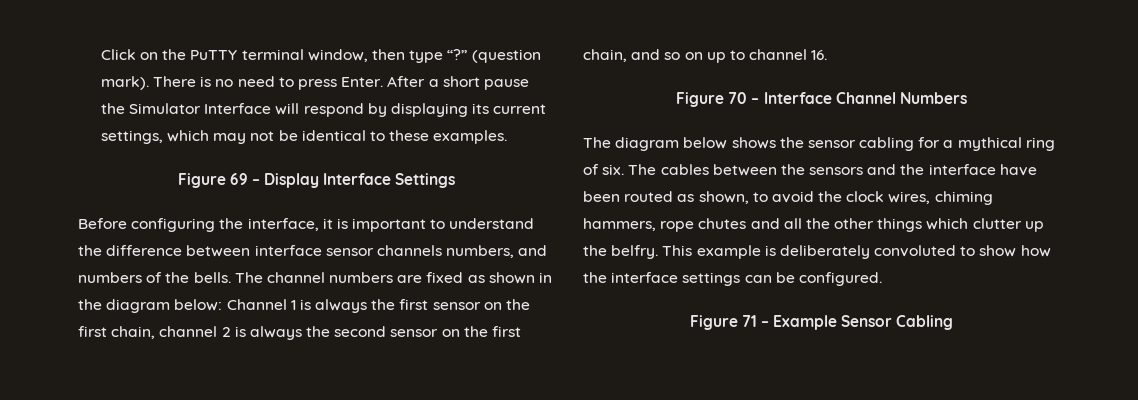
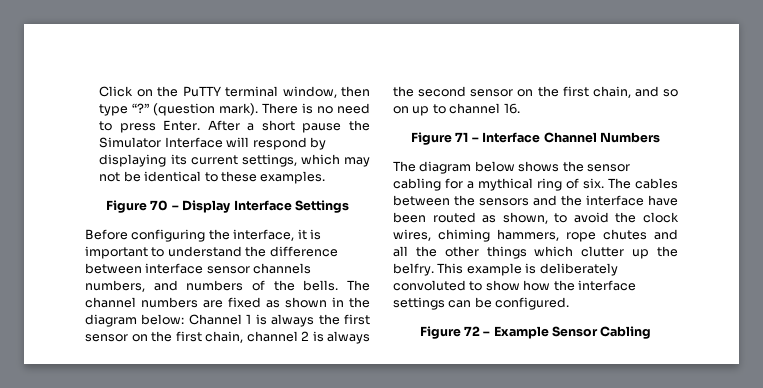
- Figure 69 – Display Interface Settings
+ Figure 70 – Display Interface Settings
- Figure 70 – Interface Channel Numbers
+ Figure 71 – Interface Channel Numbers
- Figure 71 – Example Sensor Cabling
+ Figure 72 – Example Sensor Cabling

